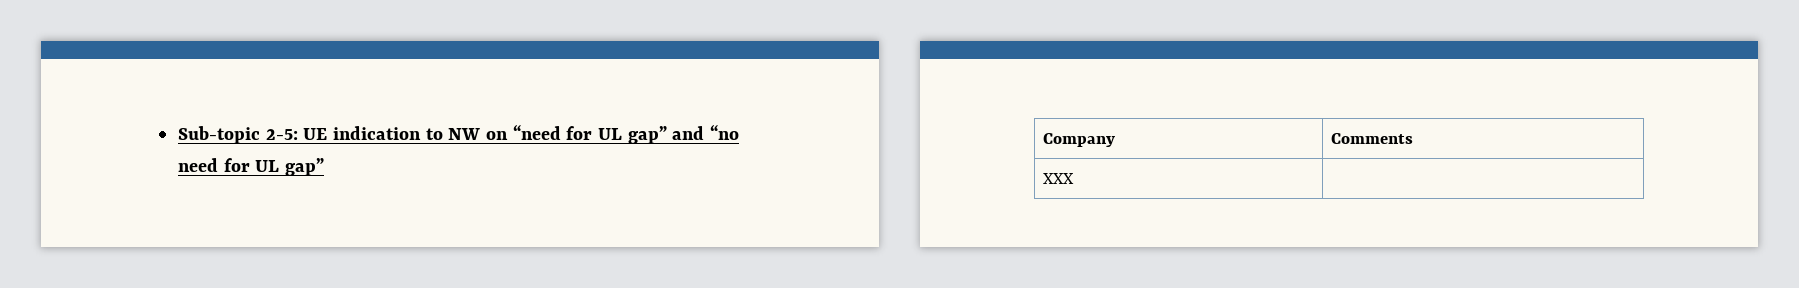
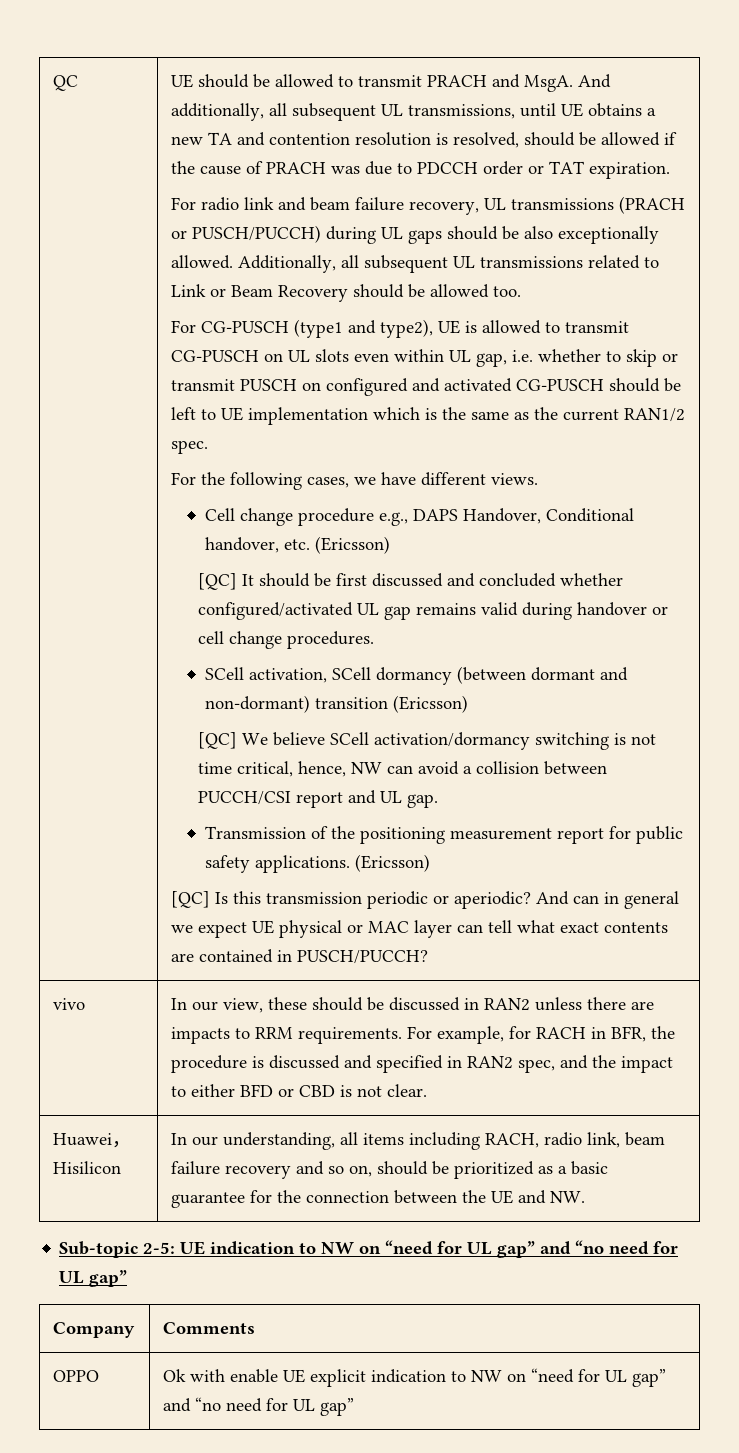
+ QC | UE should be allowed to transmit PRACH and MsgA. And additionally, all subsequent UL transmissions, until UE obtains a new TA and contention resolution is resolved, should be allowed if the cause of PRACH was due to PDCCH order or TAT expiration.
+ For radio link and beam failure recovery, UL transmissions (PRACH or PUSCH/PUCCH) during UL gaps should be also exceptionally allowed. Additionally, all subsequent UL transmissions related to Link or Beam Recovery should be allowed too.
+ For CG-PUSCH (type1 and type2), UE is allowed to transmit CG-PUSCH on UL slots even within UL gap, i.e. whether to skip or transmit PUSCH on configured and activated CG-PUSCH should be left to UE implementation which is the same as the current RAN1/2 spec.
+ For the following cases, we have different views.
+ Cell change procedure e.g., DAPS Handover, Conditional handover, etc. (Ericsson)
+ [QC] It should be first discussed and concluded whether configured/activated UL gap remains valid during handover or cell change procedures.
+ SCell activation, SCell dormancy (between dormant and non-dormant) transition (Ericsson)
+ [QC] We believe SCell activation/dormancy switching is not time critical, hence, NW can avoid a collision between PUCCH/CSI report and UL gap.
+ Transmission of the positioning measurement report for public safety applications. (Ericsson)
+ [QC] Is this transmission periodic or aperiodic? And can in general we expect UE physical or MAC layer can tell what exact contents are contained in PUSCH/PUCCH?
+ vivo | In our view, these should be discussed in RAN2 unless there are impacts to RRM requirements. For example, for RACH in BFR, the procedure is discussed and specified in RAN2 spec, and the impact to either BFD or CBD is not clear.
+ Huawei，Hisilicon | In our understanding, all items including RACH, radio link, beam failure recovery and so on, should be prioritized as a basic guarantee for the connection between the UE and NW.
- XXX |
+ OPPO | Ok with enable UE explicit indication to NW on “need for UL gap” and “no need for UL gap”

